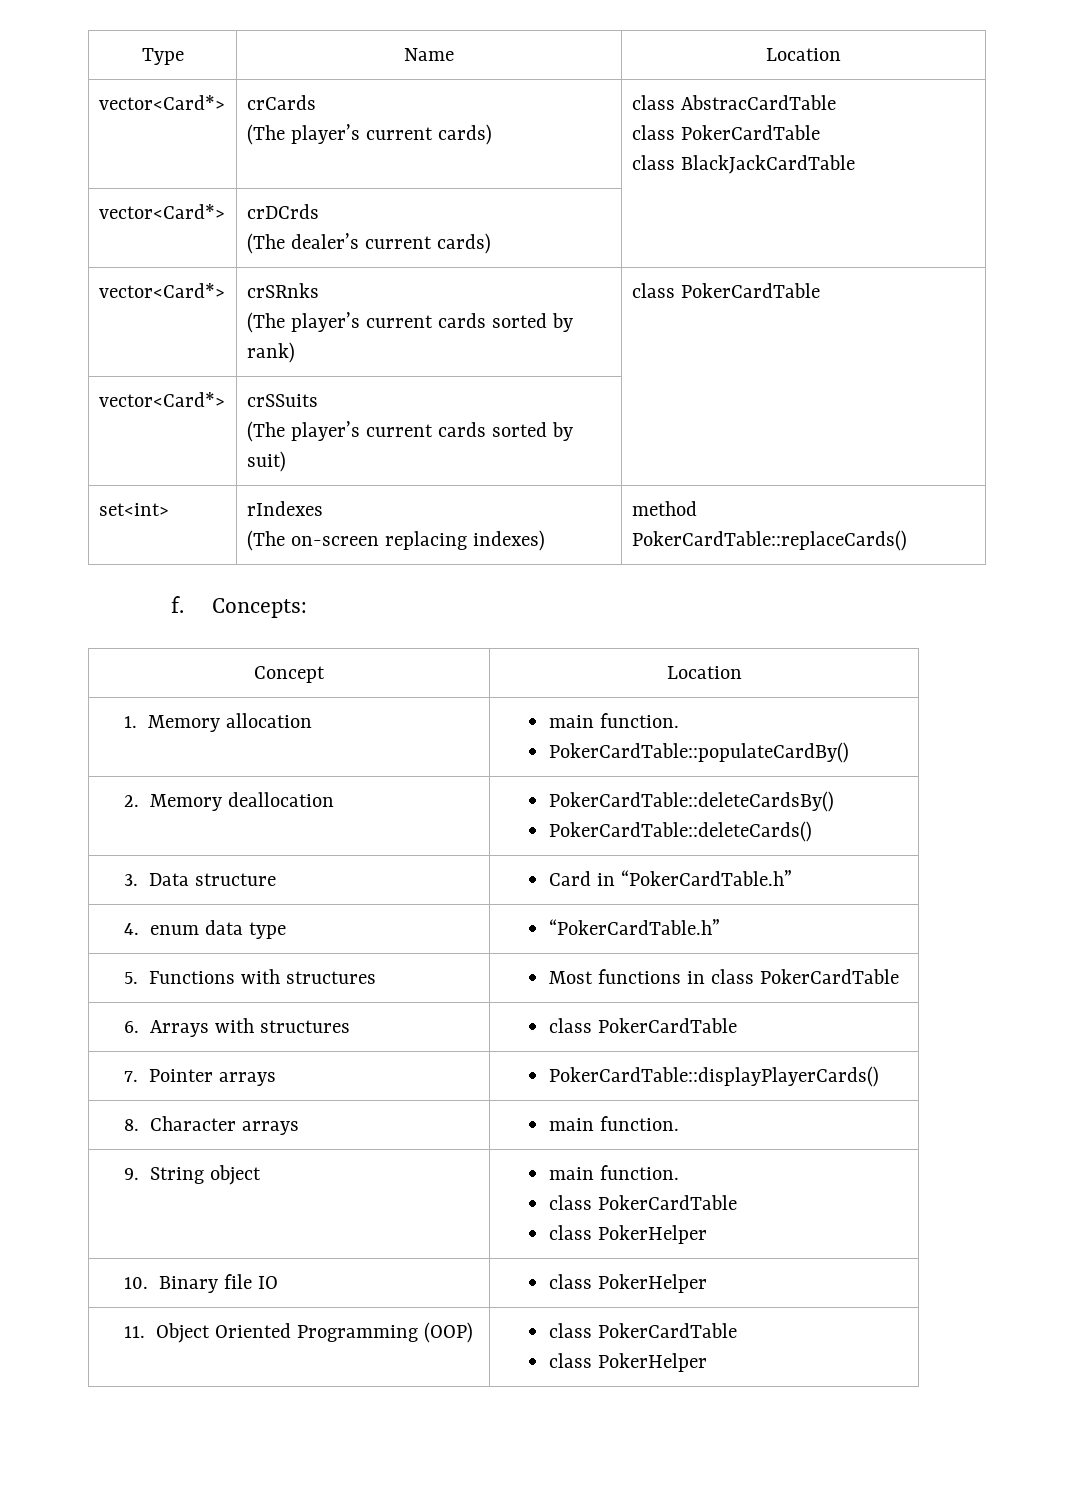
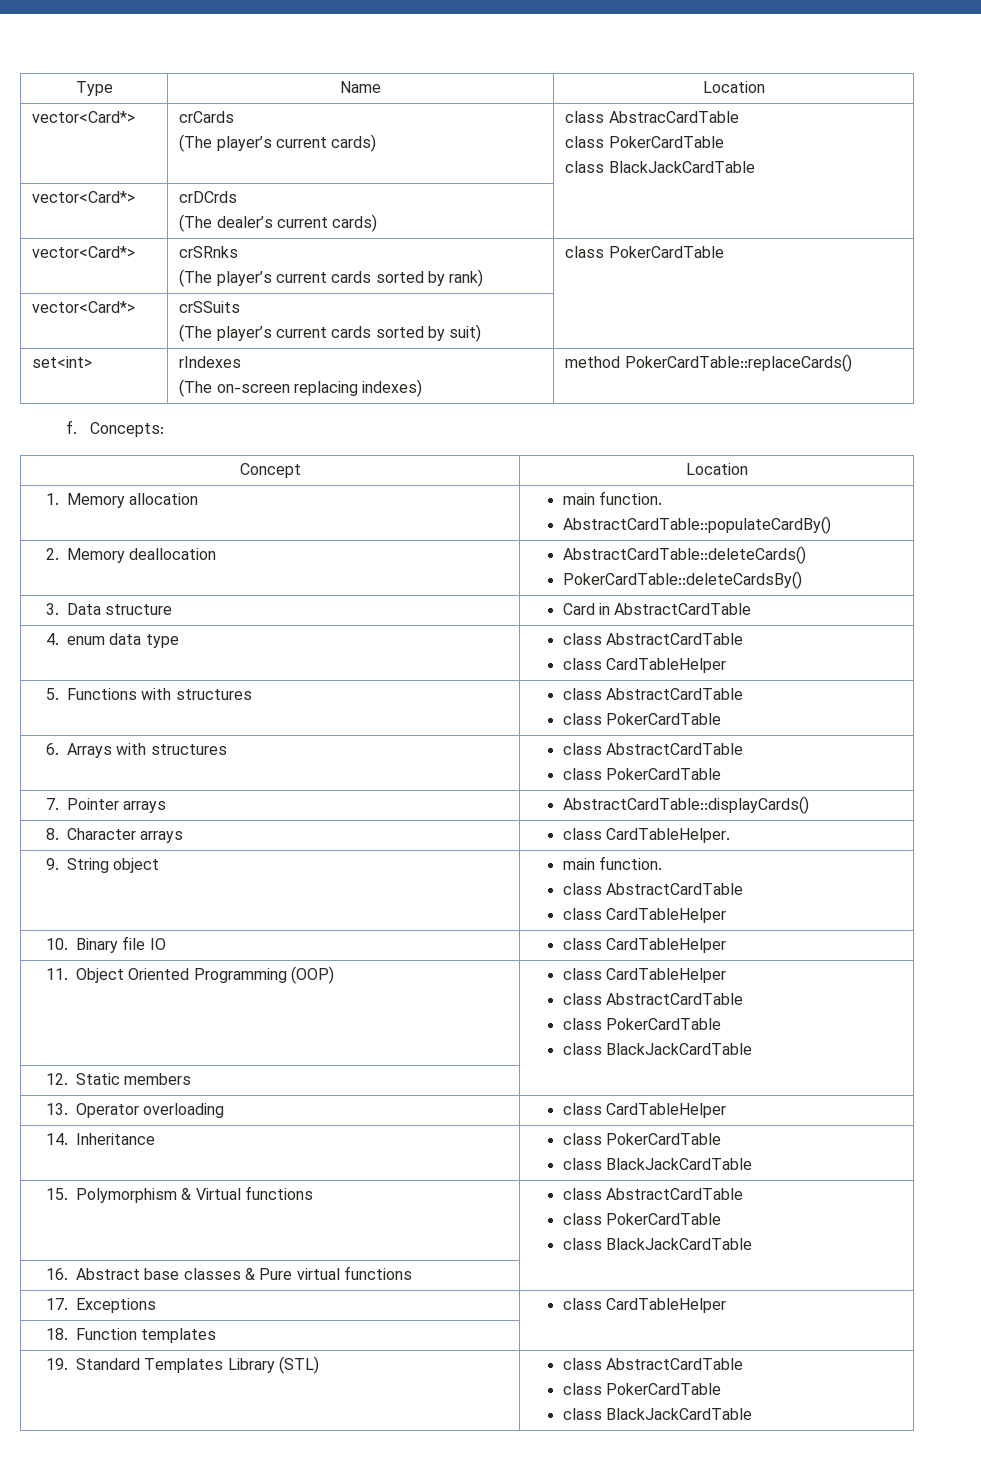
  1. Memory allocation | main function.
- PokerCardTable::populateCardBy()
+ AbstractCardTable::populateCardBy()
- 2. Memory deallocation | PokerCardTable::deleteCardsBy()
- PokerCardTable::deleteCards()
+ 2. Memory deallocation | AbstractCardTable::deleteCards()
+ PokerCardTable::deleteCardsBy()
- 3. Data structure | Card in “PokerCardTable.h”
+ 3. Data structure | Card in AbstractCardTable
- 4. enum data type | “PokerCardTable.h”
+ 4. enum data type | class AbstractCardTable
+ class CardTableHelper
- 5. Functions with structures | Most functions in class PokerCardTable
+ 5. Functions with structures | class AbstractCardTable
+ class PokerCardTable
- 6. Arrays with structures | class PokerCardTable
+ 6. Arrays with structures | class AbstractCardTable
+ class PokerCardTable
- 7. Pointer arrays | PokerCardTable::displayPlayerCards()
+ 7. Pointer arrays | AbstractCardTable::displayCards()
- 8. Character arrays | main function.
+ 8. Character arrays | class CardTableHelper.
  9. String object | main function.
- class PokerCardTable
- class PokerHelper
+ class AbstractCardTable
+ class CardTableHelper
- 10. Binary file IO | class PokerHelper
+ 10. Binary file IO | class CardTableHelper
- 11. Object Oriented Programming (OOP) | class PokerCardTable
- class PokerHelper
+ 11. Object Oriented Programming (OOP) | class CardTableHelper
+ class AbstractCardTable
+ class PokerCardTable
+ class BlackJackCardTable
+ 12. Static members |
+ 13. Operator overloading | class CardTableHelper
+ 14. Inheritance | class PokerCardTable
+ class BlackJackCardTable
+ 15. Polymorphism & Virtual functions | class AbstractCardTable
+ class PokerCardTable
+ class BlackJackCardTable
+ 16. Abstract base classes & Pure virtual functions |
+ 17. Exceptions | class CardTableHelper
+ 18. Function templates |
+ 19. Standard Templates Library (STL) | class AbstractCardTable
+ class PokerCardTable
+ class BlackJackCardTable

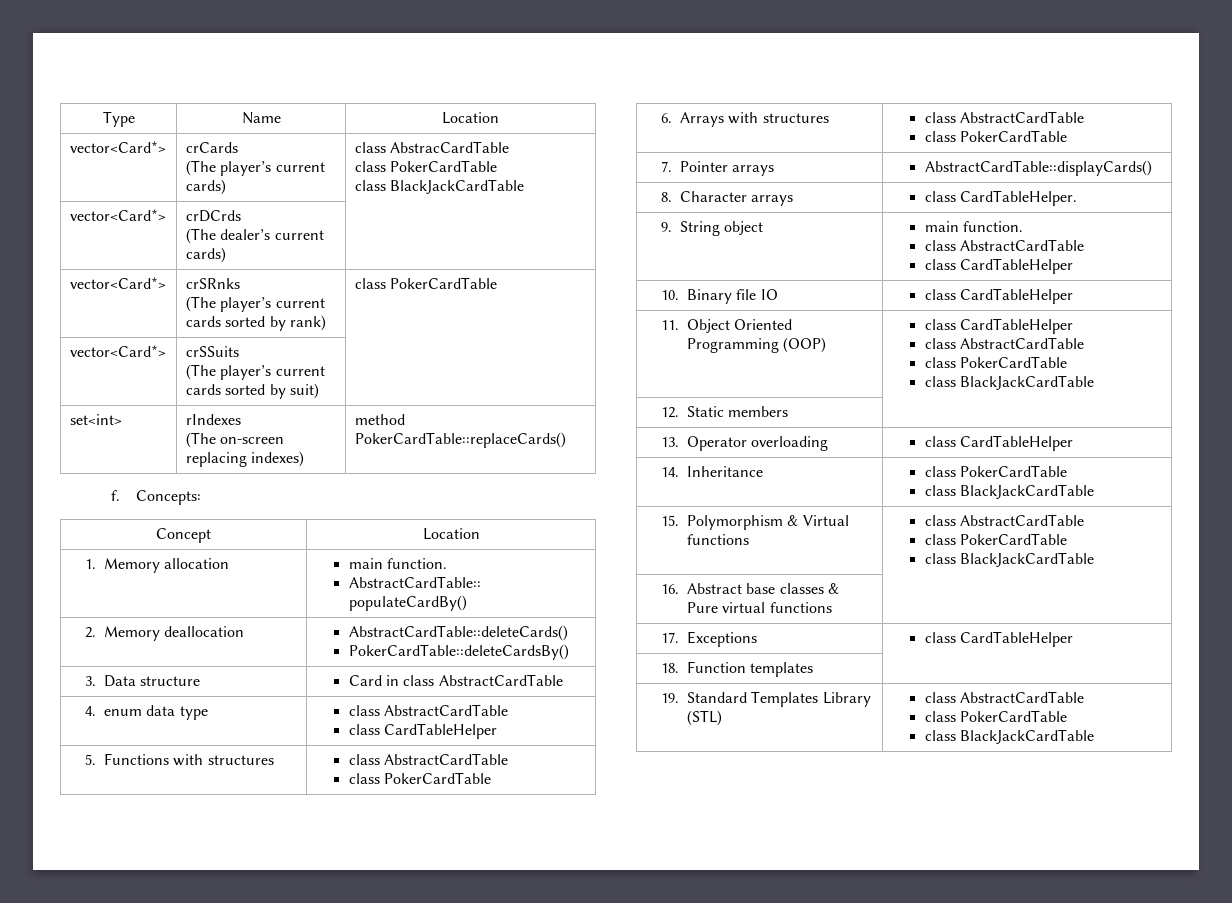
- 3. Data structure | Card in AbstractCardTable
+ 3. Data structure | Card in class AbstractCardTable

